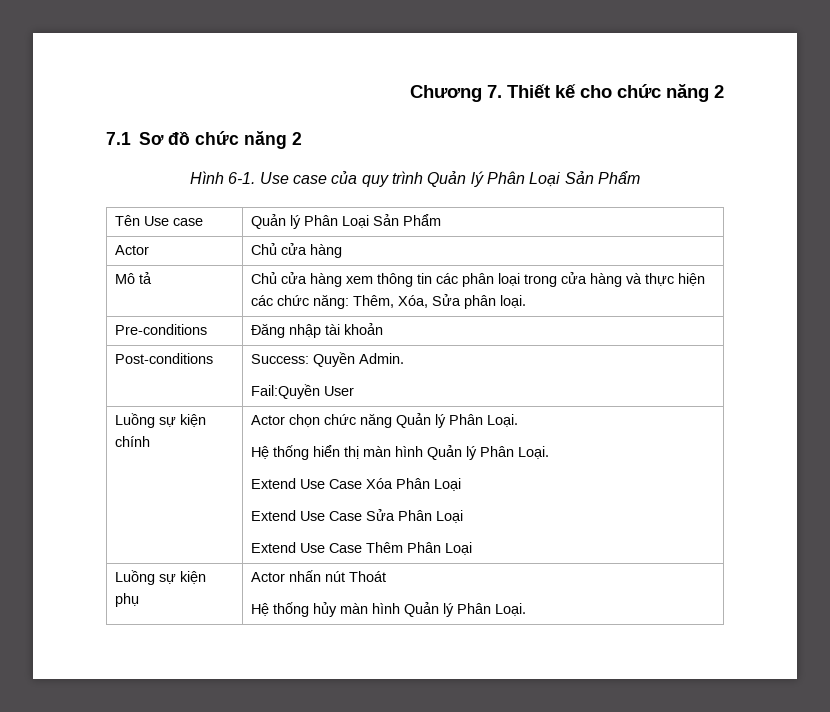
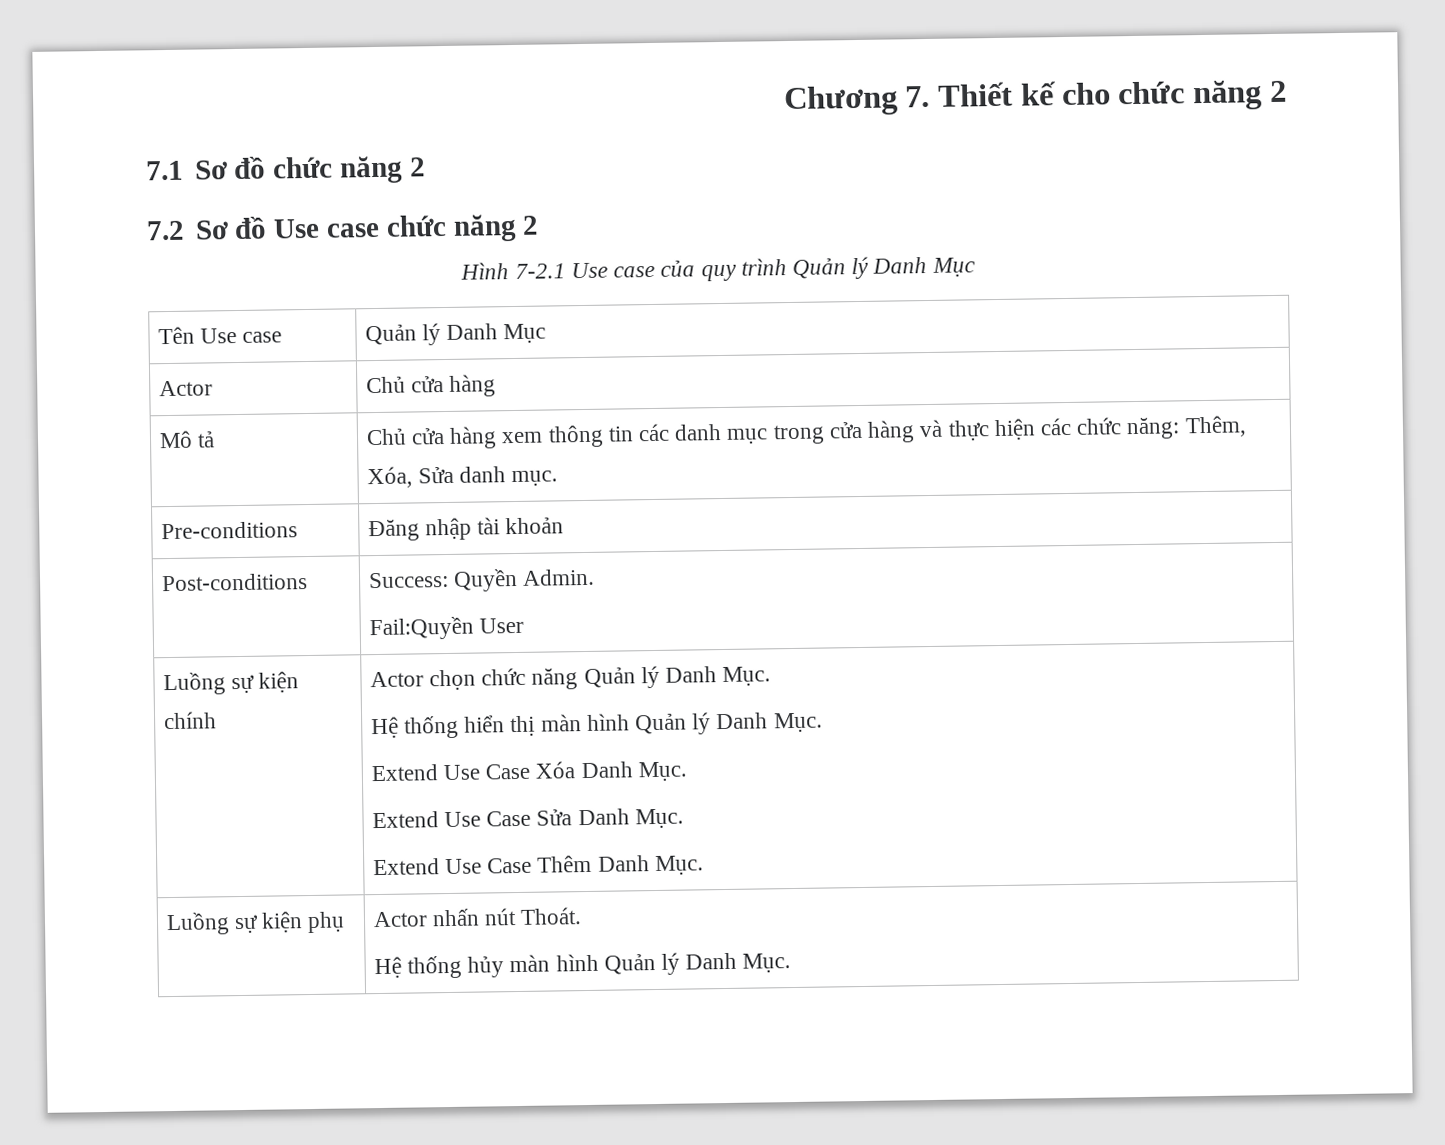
+ 7.2 Sơ đồ Use case chức năng 2
- Hình 6-1. Use case của quy trình Quản lý Phân Loại Sản Phẩm
+ Hình 7-2.1 Use case của quy trình Quản lý Danh Mục
- Tên Use case | Quản lý Phân Loại Sản Phẩm
+ Tên Use case | Quản lý Danh Mục
- Mô tả | Chủ cửa hàng xem thông tin các phân loại trong cửa hàng và thực hiện các chức năng: Thêm, Xóa, Sửa phân loại.
+ Mô tả | Chủ cửa hàng xem thông tin các danh mục trong cửa hàng và thực hiện các chức năng: Thêm, Xóa, Sửa danh mục.
- Luồng sự kiện chính | Actor chọn chức năng Quản lý Phân Loại.
- Hệ thống hiển thị màn hình Quản lý Phân Loại.
- Extend Use Case Xóa Phân Loại
- Extend Use Case Sửa Phân Loại
- Extend Use Case Thêm Phân Loại
+ Luồng sự kiện chính | Actor chọn chức năng Quản lý Danh Mục.
+ Hệ thống hiển thị màn hình Quản lý Danh Mục.
+ Extend Use Case Xóa Danh Mục.
+ Extend Use Case Sửa Danh Mục.
+ Extend Use Case Thêm Danh Mục.
- Luồng sự kiện phụ | Actor nhấn nút Thoát
- Hệ thống hủy màn hình Quản lý Phân Loại.
+ Luồng sự kiện phụ | Actor nhấn nút Thoát.
+ Hệ thống hủy màn hình Quản lý Danh Mục.

